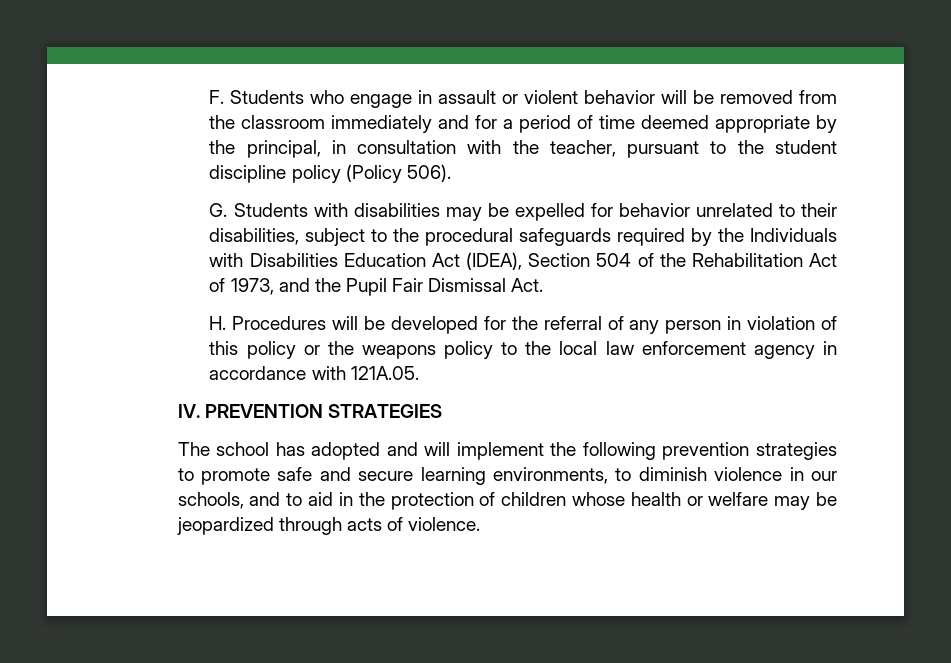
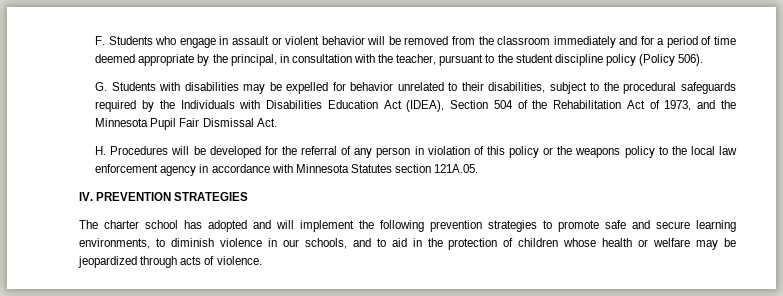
- G. Students with disabilities may be expelled for behavior unrelated to their disabilities, subject to the procedural safeguards required by the Individuals with Disabilities Education Act (IDEA), Section 504 of the Rehabilitation Act of 1973, and the Pupil Fair Dismissal Act.
+ G. Students with disabilities may be expelled for behavior unrelated to their disabilities, subject to the procedural safeguards required by the Individuals with Disabilities Education Act (IDEA), Section 504 of the Rehabilitation Act of 1973, and the Minnesota Pupil Fair Dismissal Act.
- H. Procedures will be developed for the referral of any person in violation of this policy or the weapons policy to the local law enforcement agency in accordance with 121A.05.
+ H. Procedures will be developed for the referral of any person in violation of this policy or the weapons policy to the local law enforcement agency in accordance with Minnesota Statutes section 121A.05.
- The school has adopted and will implement the following prevention strategies to promote safe and secure learning environments, to diminish violence in our schools, and to aid in the protection of children whose health or welfare may be jeopardized through acts of violence.
+ The charter school has adopted and will implement the following prevention strategies to promote safe and secure learning environments, to diminish violence in our schools, and to aid in the protection of children whose health or welfare may be jeopardized through acts of violence.

